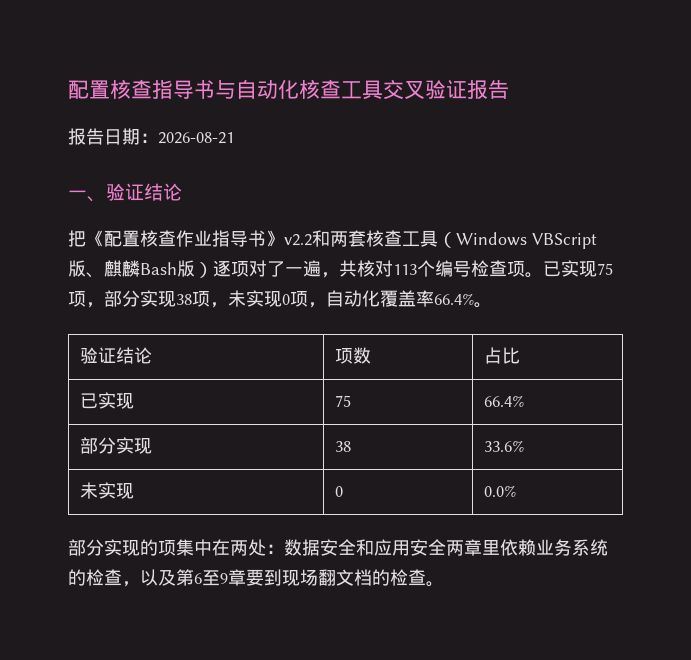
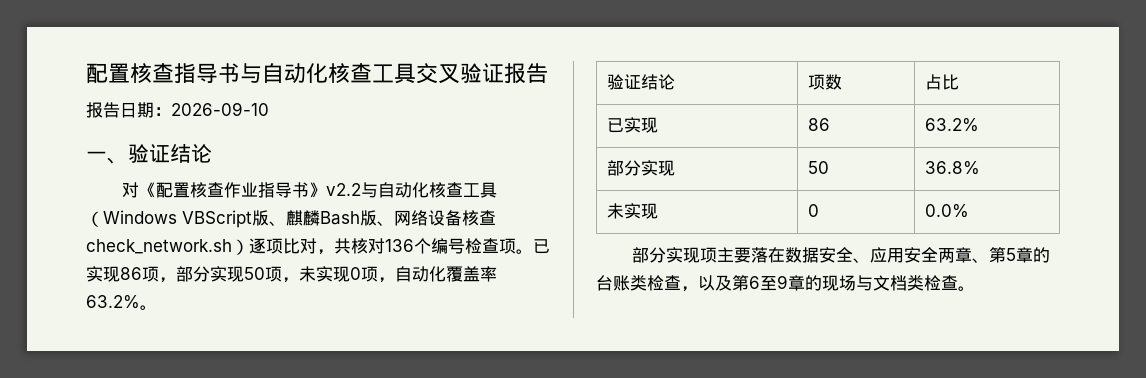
- 报告日期：2026-08-21
+ 报告日期：2026-09-10
- 把《配置核查作业指导书》v2.2和两套核查工具（Windows VBScript版、麒麟Bash版）逐项对了一遍，共核对113个编号检查项。
+ 对《配置核查作业指导书》v2.2与自动化核查工具（Windows VBScript版、麒麟Bash版、网络设备核查check_network.sh）逐项比对，共核对136个编号检查项。
- 已实现75项，部分实现38项，未实现0项，自动化覆盖率66.4%。
+ 已实现86项，部分实现50项，未实现0项，自动化覆盖率63.2%。
- 已实现 | 75 | 66.4%
+ 已实现 | 86 | 63.2%
- 部分实现 | 38 | 33.6%
+ 部分实现 | 50 | 36.8%
- 部分实现的项集中在两处：数据安全和应用安全两章里依赖业务系统的检查，以及第6至9章要到现场翻文档的检查。
+ 部分实现项主要落在数据安全、应用安全两章、第5章的台账类检查，以及第6至9章的现场与文档类检查。

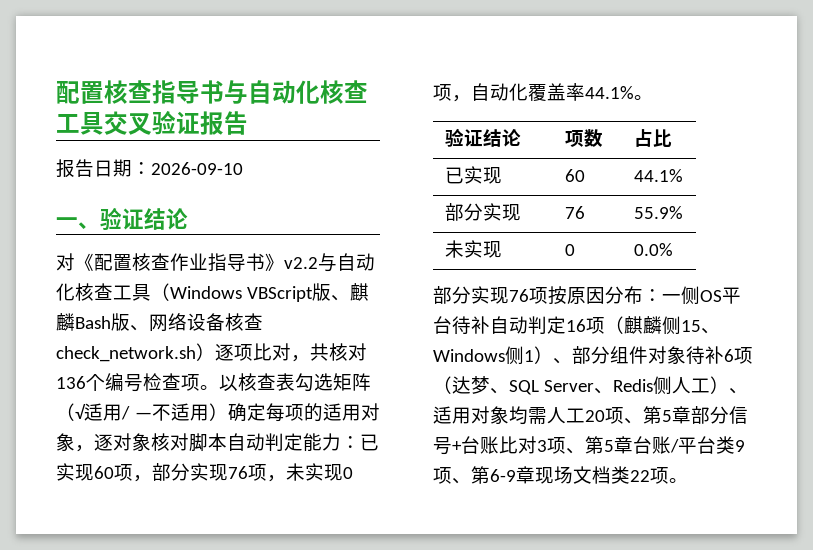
- 已实现86项，部分实现50项，未实现0项，自动化覆盖率63.2%。
+ 以核查表勾选矩阵（√适用/ —不适用）确定每项的适用对象，逐对象核对脚本自动判定能力：已实现60项，部分实现76项，未实现0项，自动化覆盖率44.1%。
- 已实现 | 86 | 63.2%
+ 已实现 | 60 | 44.1%
- 部分实现 | 50 | 36.8%
+ 部分实现 | 76 | 55.9%
- 部分实现项主要落在数据安全、应用安全两章、第5章的台账类检查，以及第6至9章的现场与文档类检查。
+ 部分实现76项按原因分布：一侧OS平台待补自动判定16项（麒麟侧15、Windows侧1）、部分组件对象待补6项（达梦、SQL Server、Redis侧人工）、适用对象均需人工20项、第5章部分信号+台账比对3项、第5章台账/平台类9项、第6-9章现场文档类22项。

